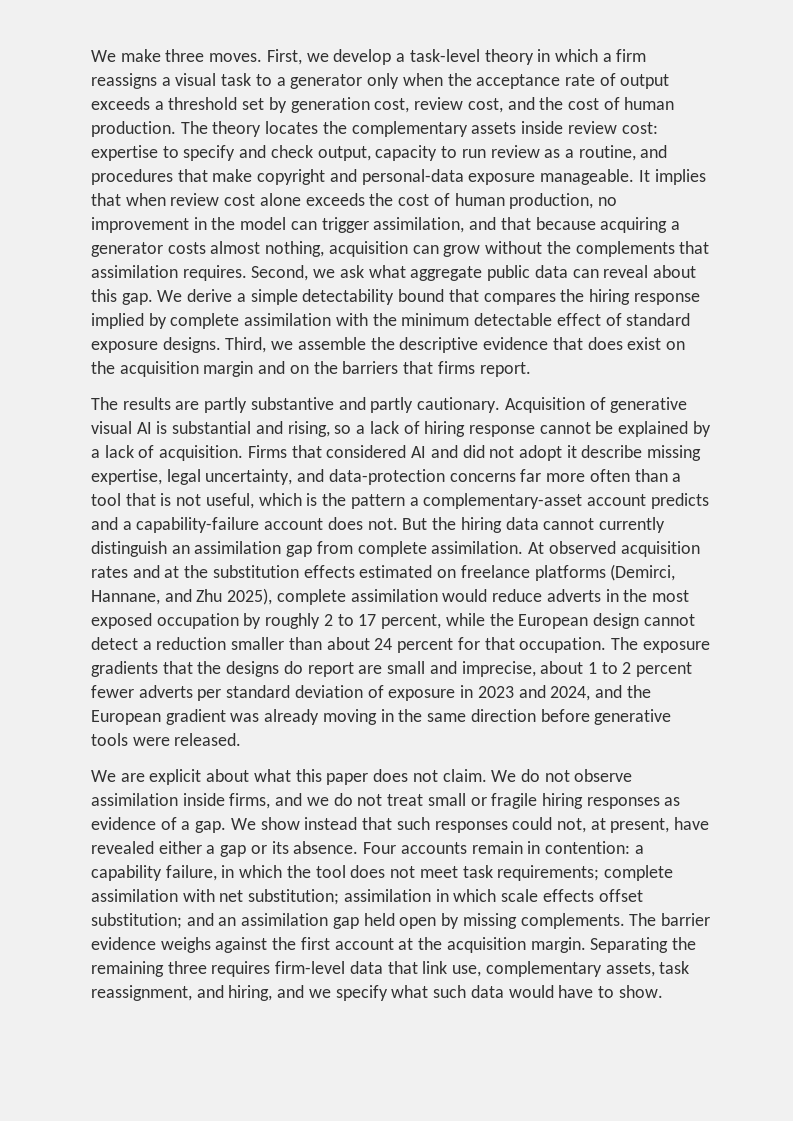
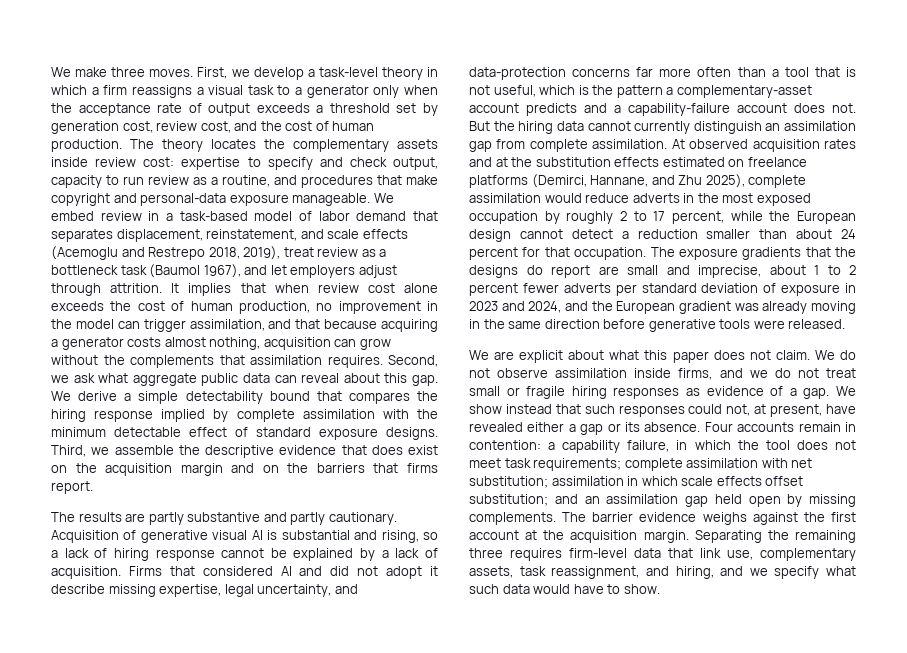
+ We embed review in a task-based model of labor demand that separates displacement, reinstatement, and scale effects (Acemoglu and Restrepo 2018, 2019), treat review as a bottleneck task (Baumol 1967), and let employers adjust through attrition.

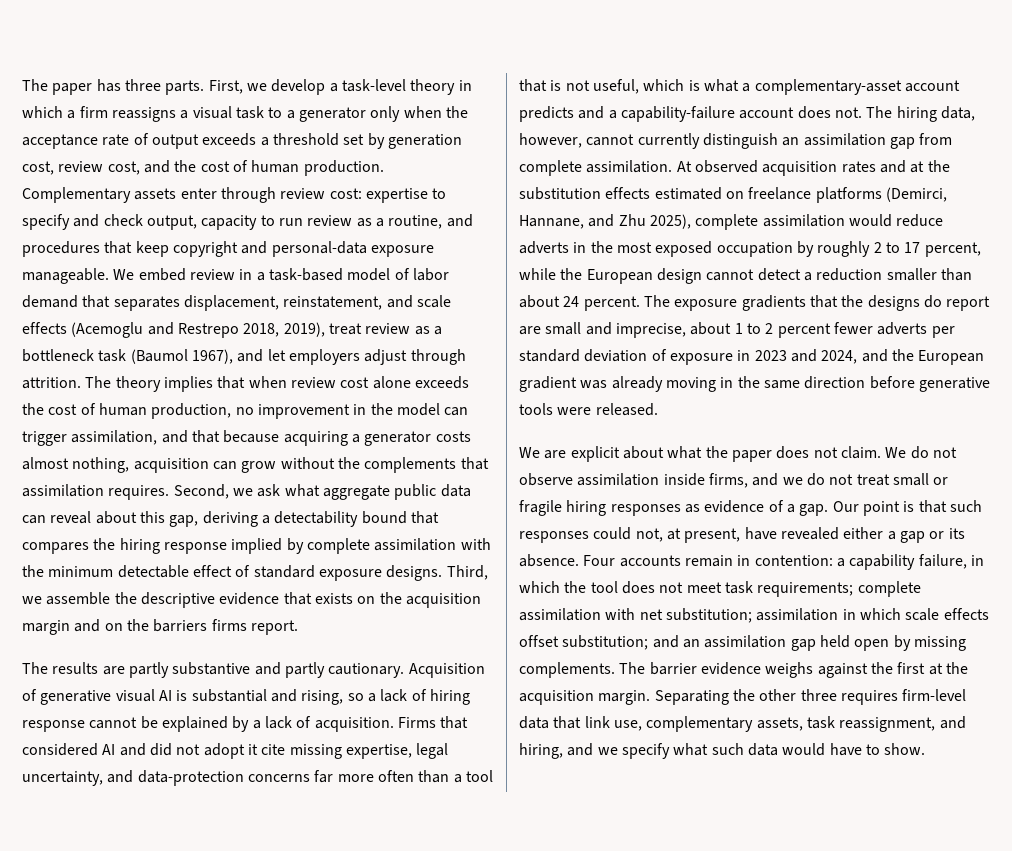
- We make three moves.
+ The paper has three parts.
- The theory locates the complementary assets inside review cost: expertise to specify and check output, capacity to run review as a routine, and procedures that make copyright and personal-data exposure manageable.
+ Complementary assets enter through review cost: expertise to specify and check output, capacity to run review as a routine, and procedures that keep copyright and personal-data exposure manageable.
- It implies that when review cost alone exceeds the cost of human production, no improvement in the model can trigger assimilation, and that because acquiring a generator costs almost nothing, acquisition can grow without the complements that assimilation requires.
+ The theory implies that when review cost alone exceeds the cost of human production, no improvement in the model can trigger assimilation, and that because acquiring a generator costs almost nothing, acquisition can grow without the complements that assimilation requires.
- Second, we ask what aggregate public data can reveal about this gap. We derive a simple detectability bound that compares the hiring response implied by complete assimilation with the minimum detectable effect of standard exposure designs.
+ Second, we ask what aggregate public data can reveal about this gap, deriving a detectability bound that compares the hiring response implied by complete assimilation with the minimum detectable effect of standard exposure designs.
- Third, we assemble the descriptive evidence that does exist on the acquisition margin and on the barriers that firms report.
+ Third, we assemble the descriptive evidence that exists on the acquisition margin and on the barriers firms report.
- Firms that considered AI and did not adopt it describe missing expertise, legal uncertainty, and data-protection concerns far more often than a tool that is not useful, which is the pattern a complementary-asset account predicts and a capability-failure account does not.
+ Firms that considered AI and did not adopt it cite missing expertise, legal uncertainty, and data-protection concerns far more often than a tool that is not useful, which is what a complementary-asset account predicts and a capability-failure account does not.
- But the hiring data cannot currently distinguish an assimilation gap from complete assimilation.
+ The hiring data, however, cannot currently distinguish an assimilation gap from complete assimilation.
- At observed acquisition rates and at the substitution effects estimated on freelance platforms (Demirci, Hannane, and Zhu 2025), complete assimilation would reduce adverts in the most exposed occupation by roughly 2 to 17 percent, while the European design cannot detect a reduction smaller than about 24 percent for that occupation.
+ At observed acquisition rates and at the substitution effects estimated on freelance platforms (Demirci, Hannane, and Zhu 2025), complete assimilation would reduce adverts in the most exposed occupation by roughly 2 to 17 percent, while the European design cannot detect a reduction smaller than about 24 percent.
- We are explicit about what this paper does not claim.
+ We are explicit about what the paper does not claim.
- We show instead that such responses could not, at present, have revealed either a gap or its absence.
+ Our point is that such responses could not, at present, have revealed either a gap or its absence.
- The barrier evidence weighs against the first account at the acquisition margin.
+ The barrier evidence weighs against the first at the acquisition margin.
- Separating the remaining three requires firm-level data that link use, complementary assets, task reassignment, and hiring, and we specify what such data would have to show.
+ Separating the other three requires firm-level data that link use, complementary assets, task reassignment, and hiring, and we specify what such data would have to show.

